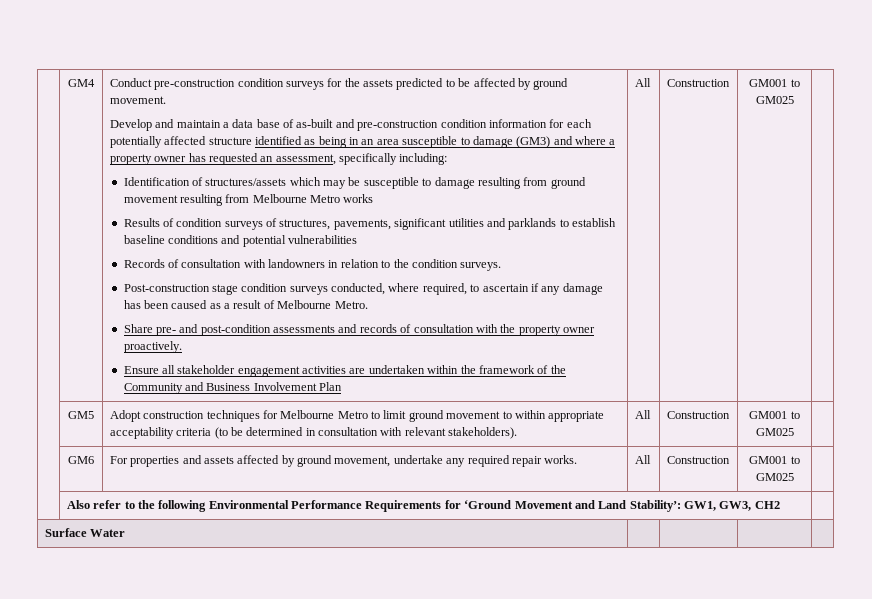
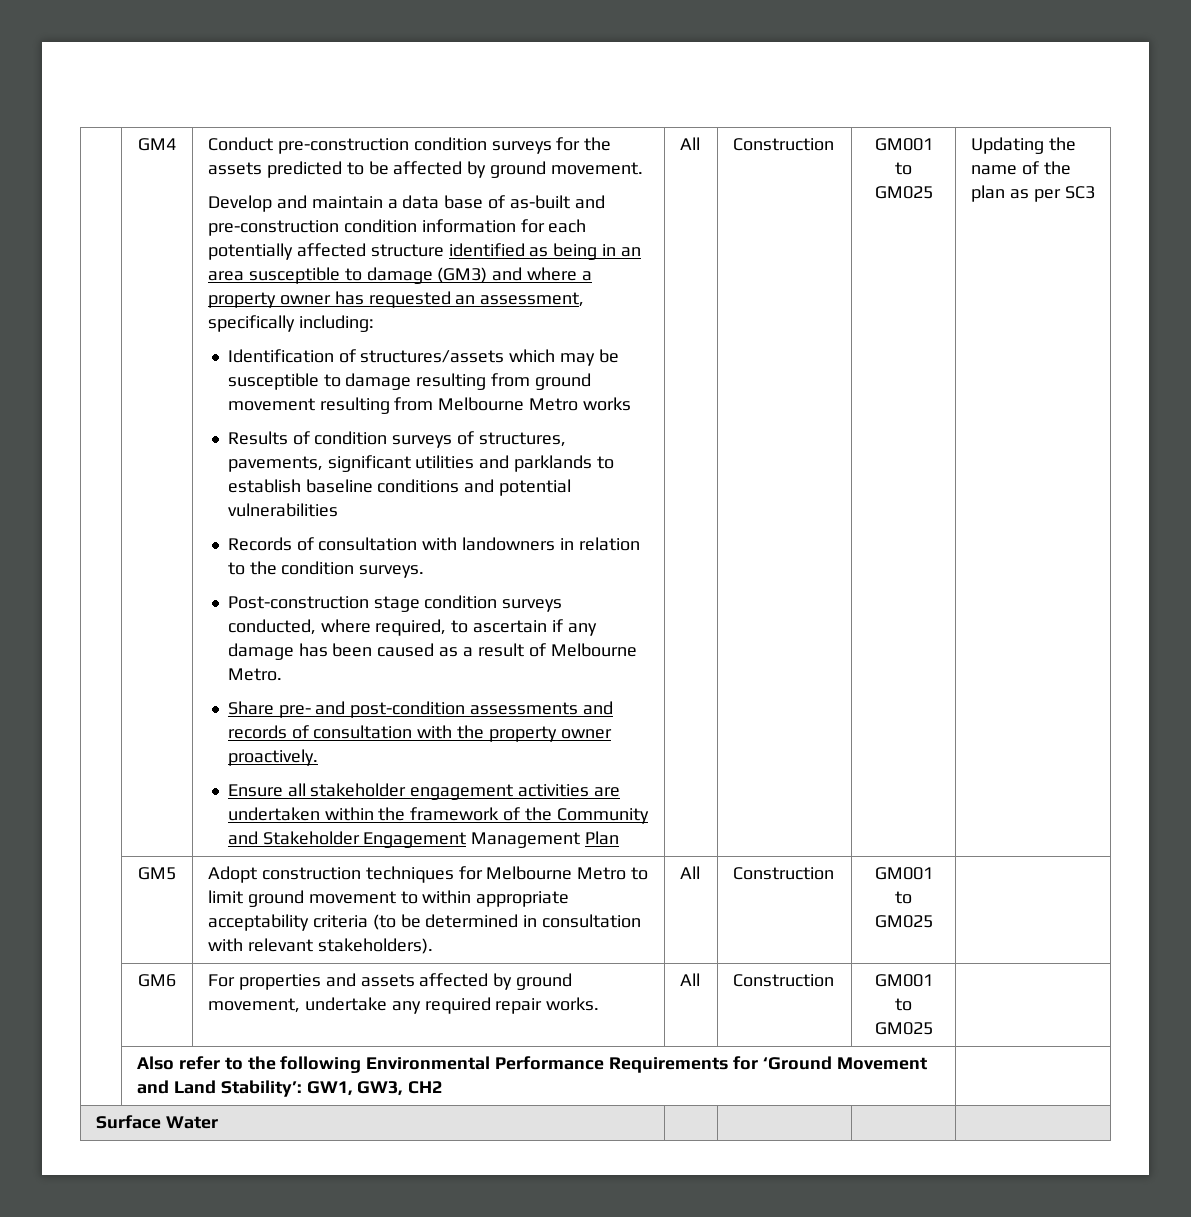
- Ensure all stakeholder engagement activities are undertaken within the framework of the Community and Business Involvement Plan
+ Ensure all stakeholder engagement activities are undertaken within the framework of the Community and Stakeholder Engagement Management Plan
+ Updating the name of the plan as per SC3

